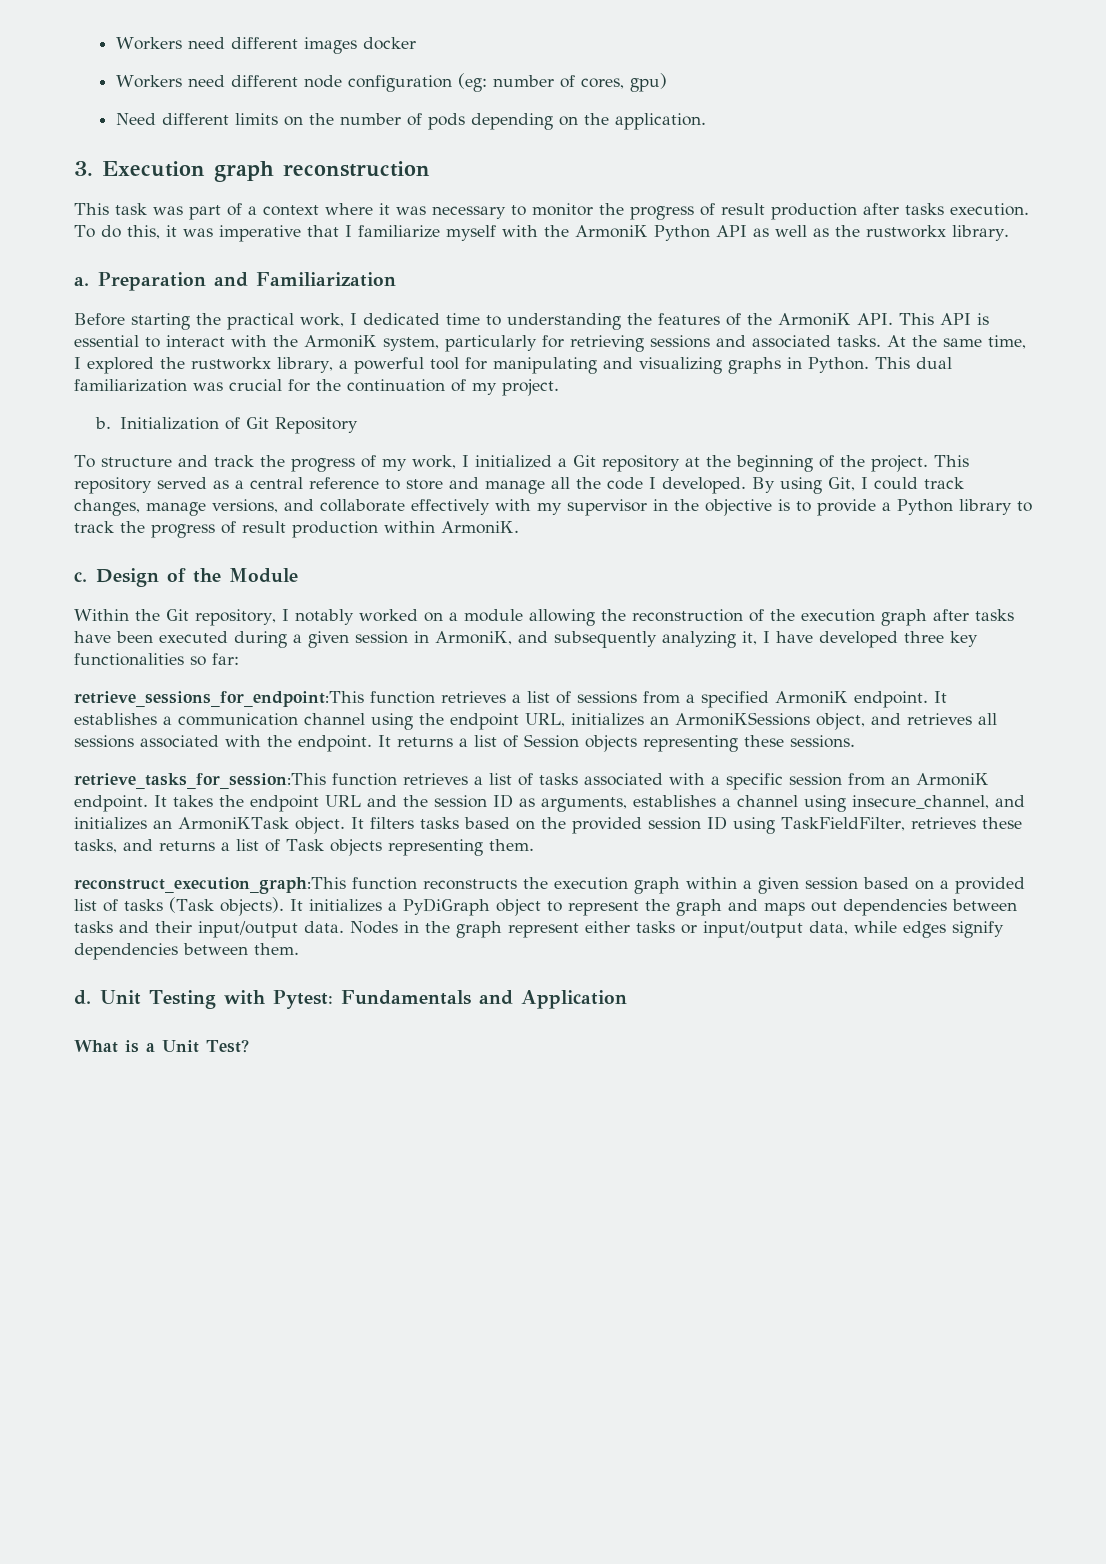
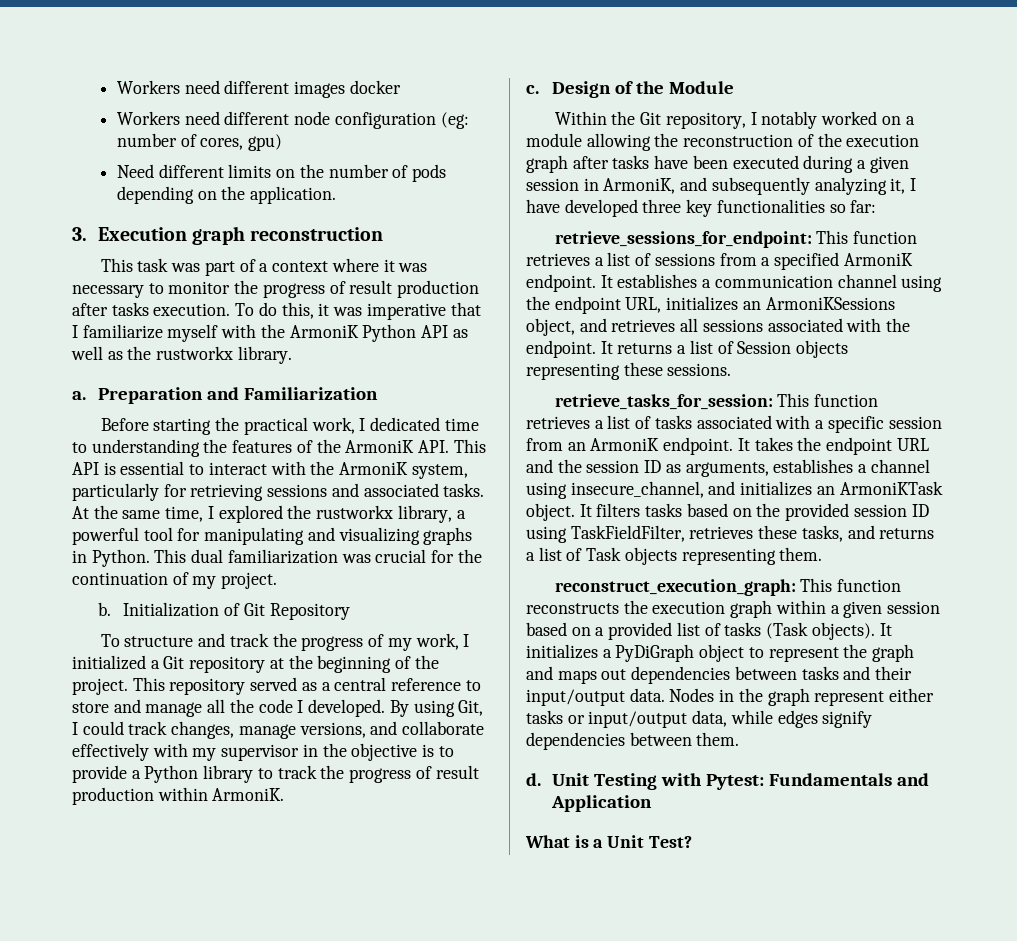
- retrieve_sessions_for_endpoint:This function retrieves a list of sessions from a specified ArmoniK endpoint.
+ retrieve_sessions_for_endpoint: This function retrieves a list of sessions from a specified ArmoniK endpoint.
- retrieve_tasks_for_session:This function retrieves a list of tasks associated with a specific session from an ArmoniK endpoint.
+ retrieve_tasks_for_session: This function retrieves a list of tasks associated with a specific session from an ArmoniK endpoint.
- reconstruct_execution_graph:This function reconstructs the execution graph within a given session based on a provided list of tasks (Task objects).
+ reconstruct_execution_graph: This function reconstructs the execution graph within a given session based on a provided list of tasks (Task objects).

